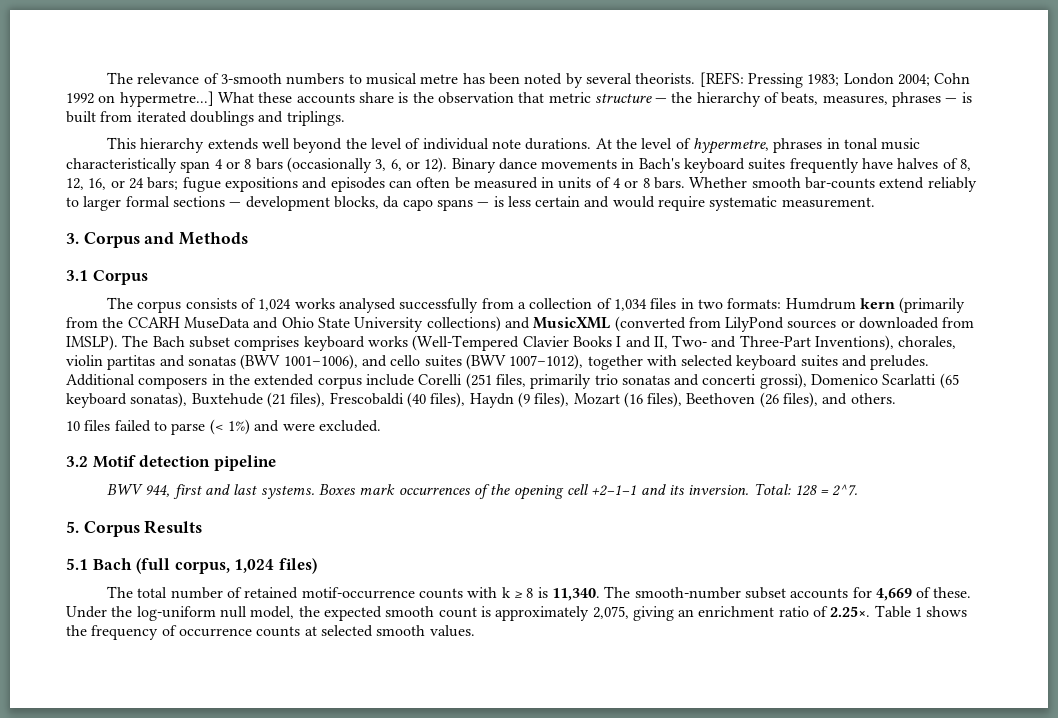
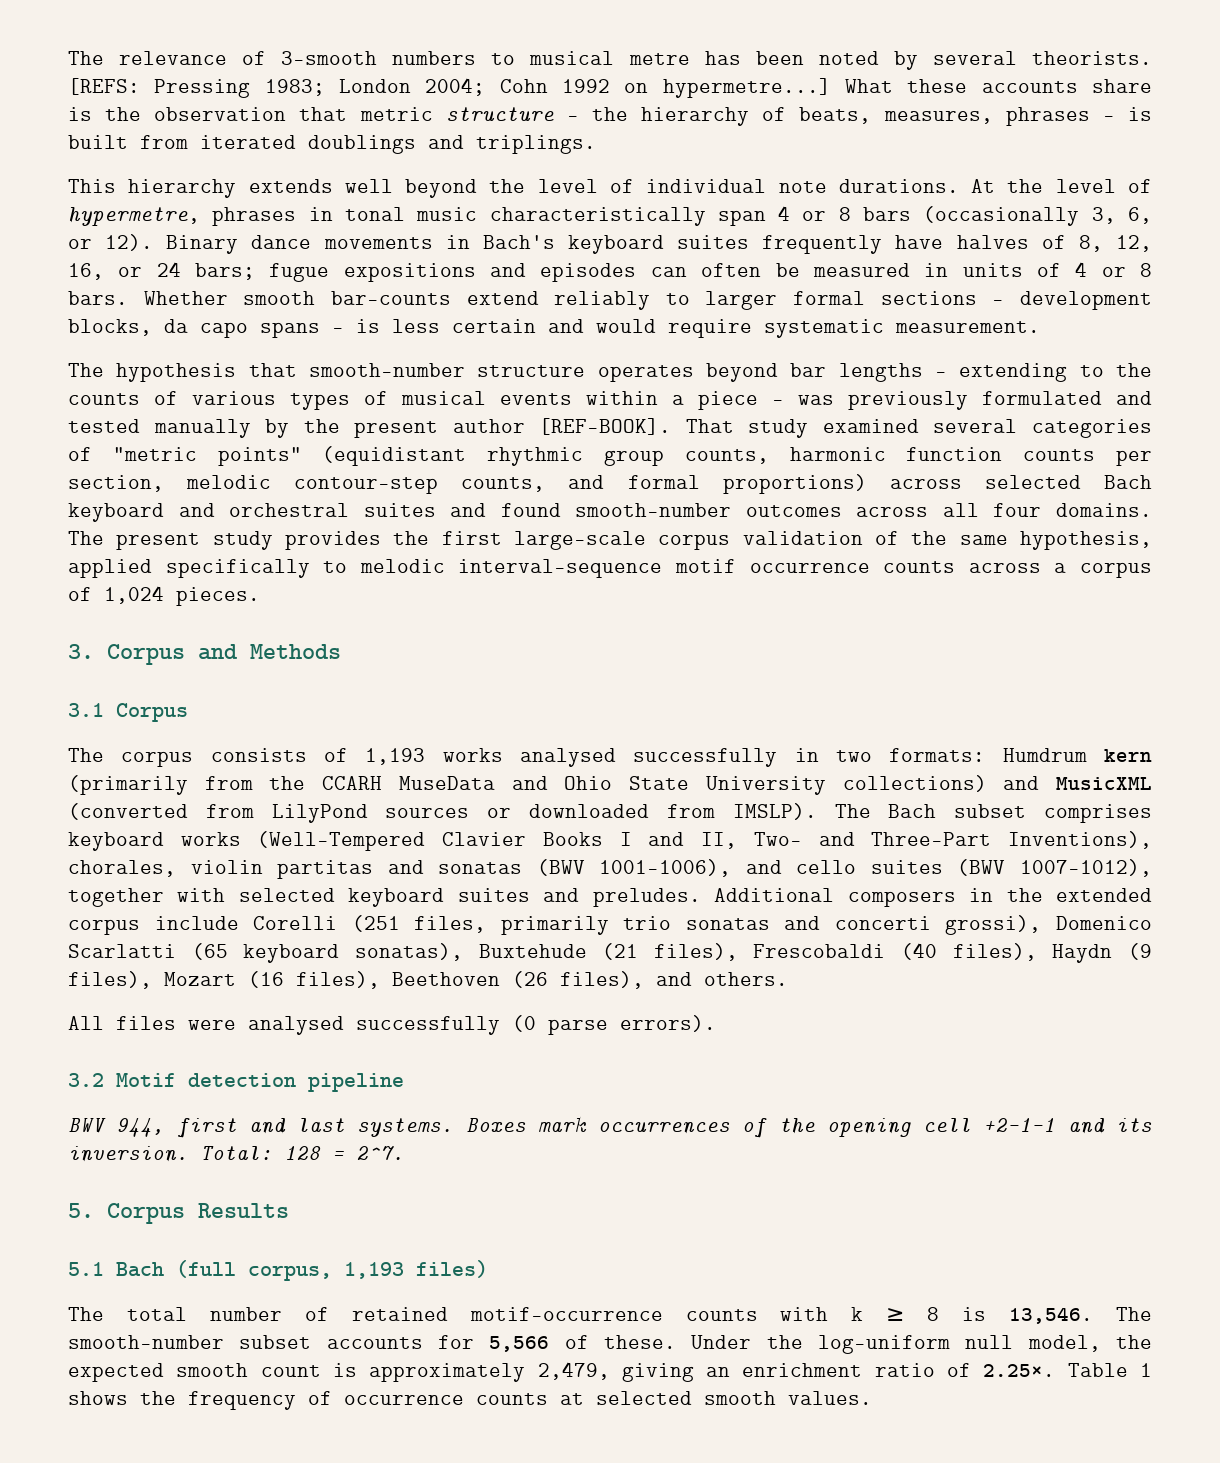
+ The hypothesis that smooth-number structure operates beyond bar lengths — extending to the counts of various types of musical events within a piece — was previously formulated and tested manually by the present author [REF-BOOK]. That study examined several categories of "metric points" (equidistant rhythmic group counts, harmonic function counts per section, melodic contour-step counts, and formal proportions) across selected Bach keyboard and orchestral suites and found smooth-number outcomes across all four domains. The present study provides the first large-scale corpus validation of the same hypothesis, applied specifically to melodic interval-sequence motif occurrence counts across a corpus of 1,024 pieces.
- The corpus consists of 1,024 works analysed successfully from a collection of 1,034 files in two formats: Humdrum kern (primarily from the CCARH MuseData and Ohio State University collections) and MusicXML (converted from LilyPond sources or downloaded from IMSLP).
+ The corpus consists of 1,193 works analysed successfully in two formats: Humdrum kern (primarily from the CCARH MuseData and Ohio State University collections) and MusicXML (converted from LilyPond sources or downloaded from IMSLP).
- 10 files failed to parse (< 1%) and were excluded.
+ All files were analysed successfully (0 parse errors).
- 5.1 Bach (full corpus, 1,024 files)
+ 5.1 Bach (full corpus, 1,193 files)
- The total number of retained motif-occurrence counts with k ≥ 8 is 11,340.
+ The total number of retained motif-occurrence counts with k ≥ 8 is 13,546.
- The smooth-number subset accounts for 4,669 of these.
+ The smooth-number subset accounts for 5,566 of these.
- Under the log-uniform null model, the expected smooth count is approximately 2,075, giving an enrichment ratio of 2.25×. Table 1 shows the frequency of occurrence counts at selected smooth values.
+ Under the log-uniform null model, the expected smooth count is approximately 2,479, giving an enrichment ratio of 2.25×. Table 1 shows the frequency of occurrence counts at selected smooth values.

